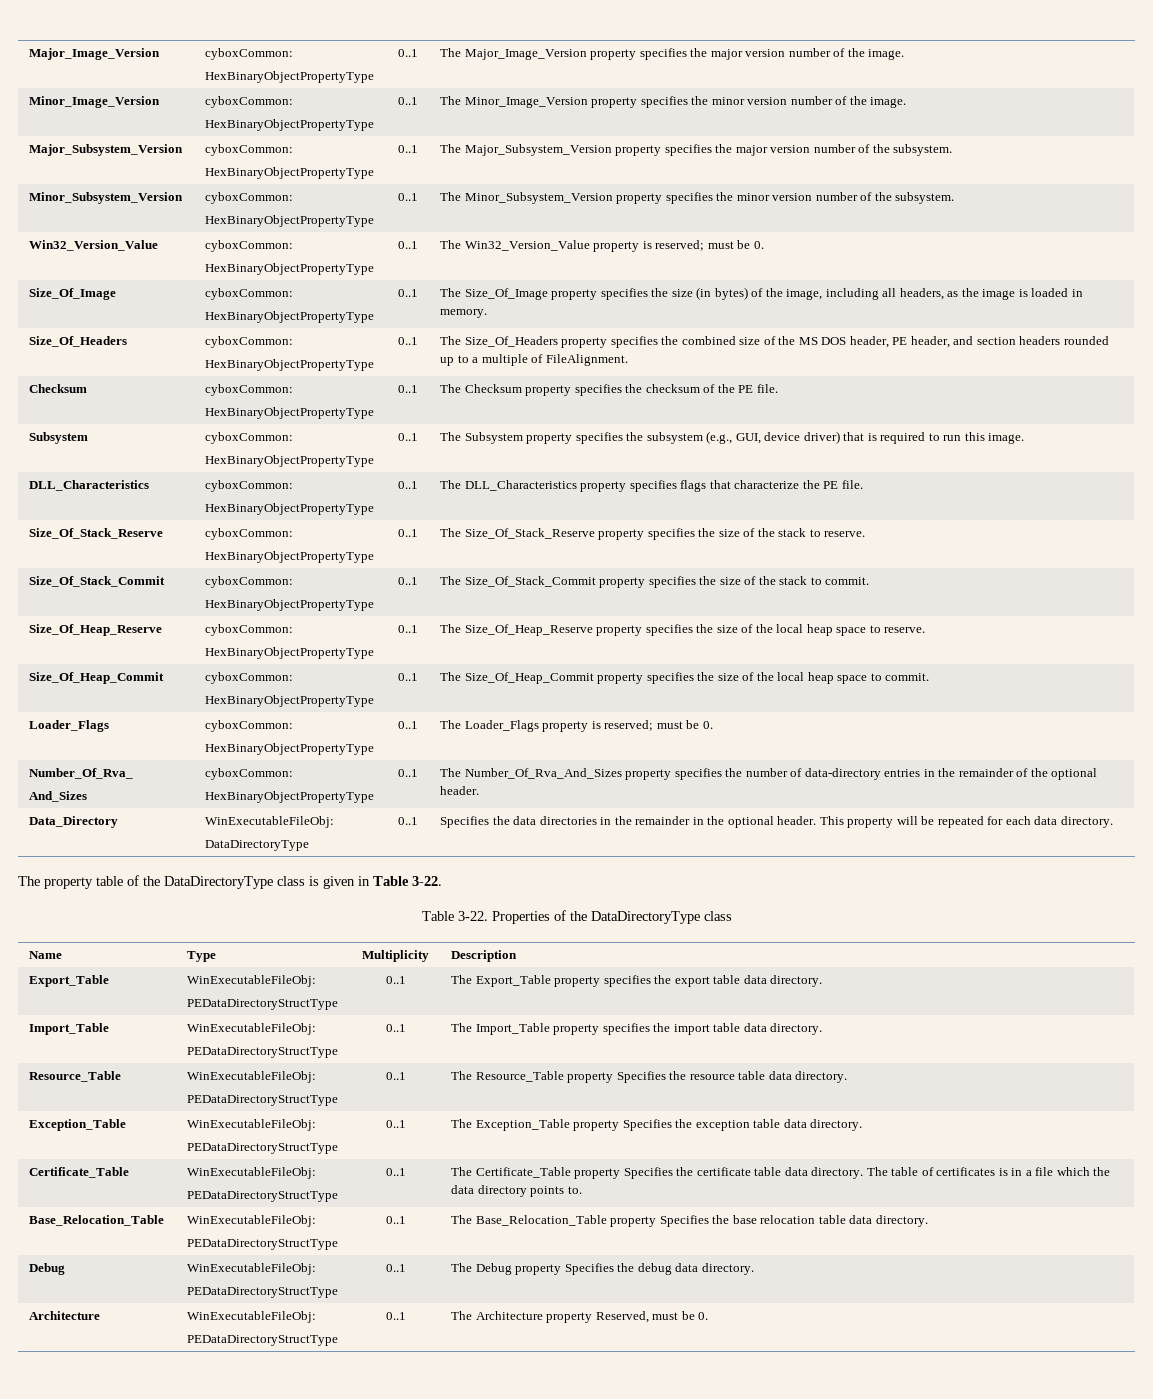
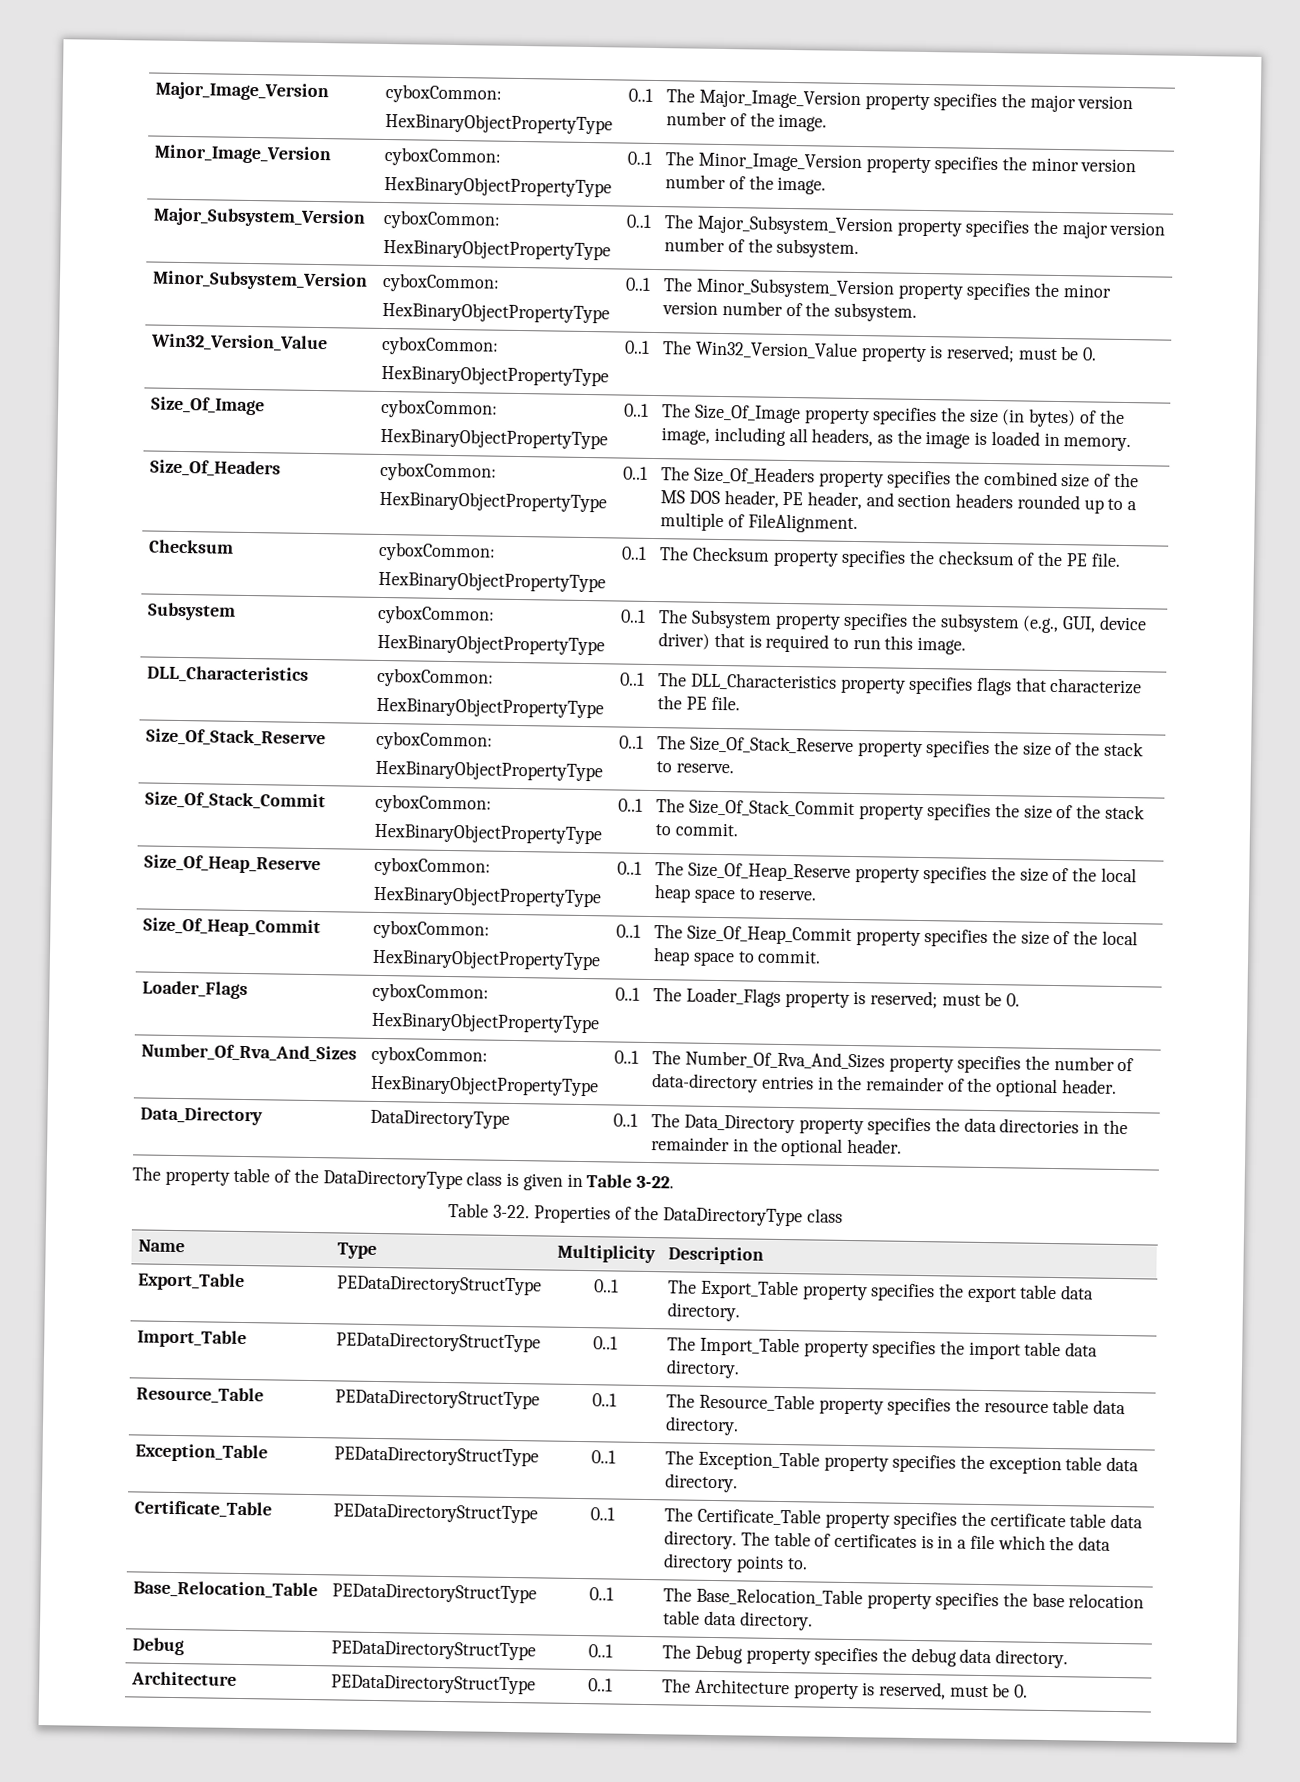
- Number_Of_Rva_
- And_Sizes | cyboxCommon:
+ Number_Of_Rva_And_Sizes | cyboxCommon:
- Data_Directory | WinExecutableFileObj:
- DataDirectoryType | 0..1 | Specifies the data directories in the remainder in the optional header. This property will be repeated for each data directory.
+ Data_Directory | DataDirectoryType | 0..1 | The Data_Directory property specifies the data directories in the remainder in the optional header.
- Export_Table | WinExecutableFileObj:
- PEDataDirectoryStructType | 0..1 | The Export_Table property specifies the export table data directory.
+ Export_Table | PEDataDirectoryStructType | 0..1 | The Export_Table property specifies the export table data directory.
- Import_Table | WinExecutableFileObj:
- PEDataDirectoryStructType | 0..1 | The Import_Table property specifies the import table data directory.
+ Import_Table | PEDataDirectoryStructType | 0..1 | The Import_Table property specifies the import table data directory.
- Resource_Table | WinExecutableFileObj:
- PEDataDirectoryStructType | 0..1 | The Resource_Table property Specifies the resource table data directory.
+ Resource_Table | PEDataDirectoryStructType | 0..1 | The Resource_Table property specifies the resource table data directory.
- Exception_Table | WinExecutableFileObj:
- PEDataDirectoryStructType | 0..1 | The Exception_Table property Specifies the exception table data directory.
+ Exception_Table | PEDataDirectoryStructType | 0..1 | The Exception_Table property specifies the exception table data directory.
- Certificate_Table | WinExecutableFileObj:
- PEDataDirectoryStructType | 0..1 | The Certificate_Table property Specifies the certificate table data directory. The table of certificates is in a file which the data directory points to.
+ Certificate_Table | PEDataDirectoryStructType | 0..1 | The Certificate_Table property specifies the certificate table data directory. The table of certificates is in a file which the data directory points to.
- Base_Relocation_Table | WinExecutableFileObj:
- PEDataDirectoryStructType | 0..1 | The Base_Relocation_Table property Specifies the base relocation table data directory.
+ Base_Relocation_Table | PEDataDirectoryStructType | 0..1 | The Base_Relocation_Table property specifies the base relocation table data directory.
- Debug | WinExecutableFileObj:
- PEDataDirectoryStructType | 0..1 | The Debug property Specifies the debug data directory.
+ Debug | PEDataDirectoryStructType | 0..1 | The Debug property specifies the debug data directory.
- Architecture | WinExecutableFileObj:
- PEDataDirectoryStructType | 0..1 | The Architecture property Reserved, must be 0.
+ Architecture | PEDataDirectoryStructType | 0..1 | The Architecture property is reserved, must be 0.

